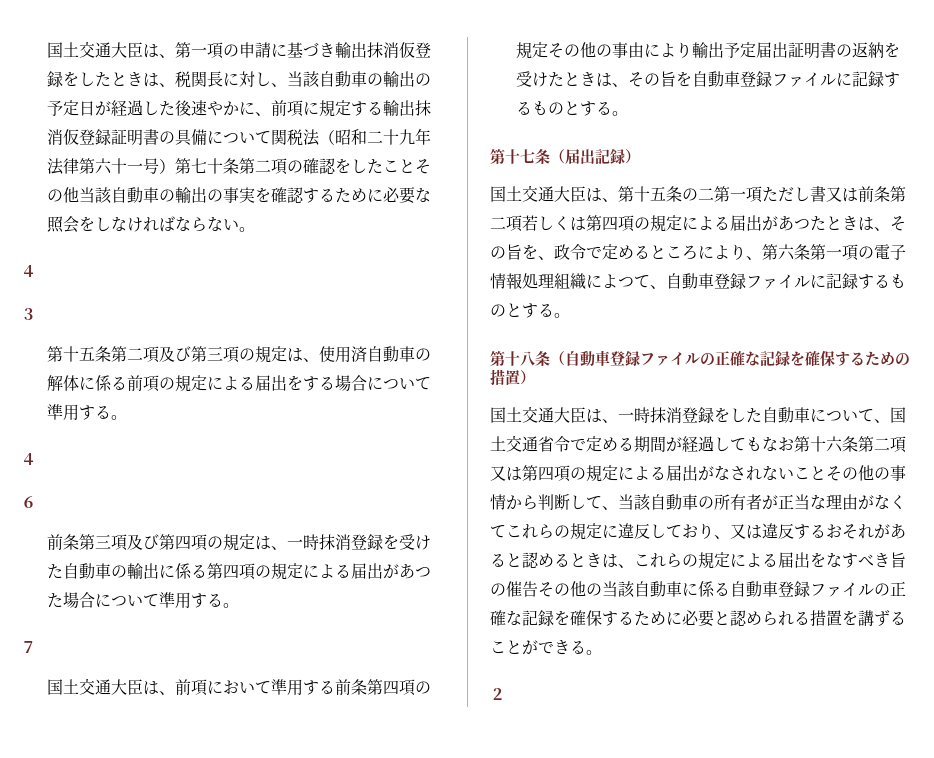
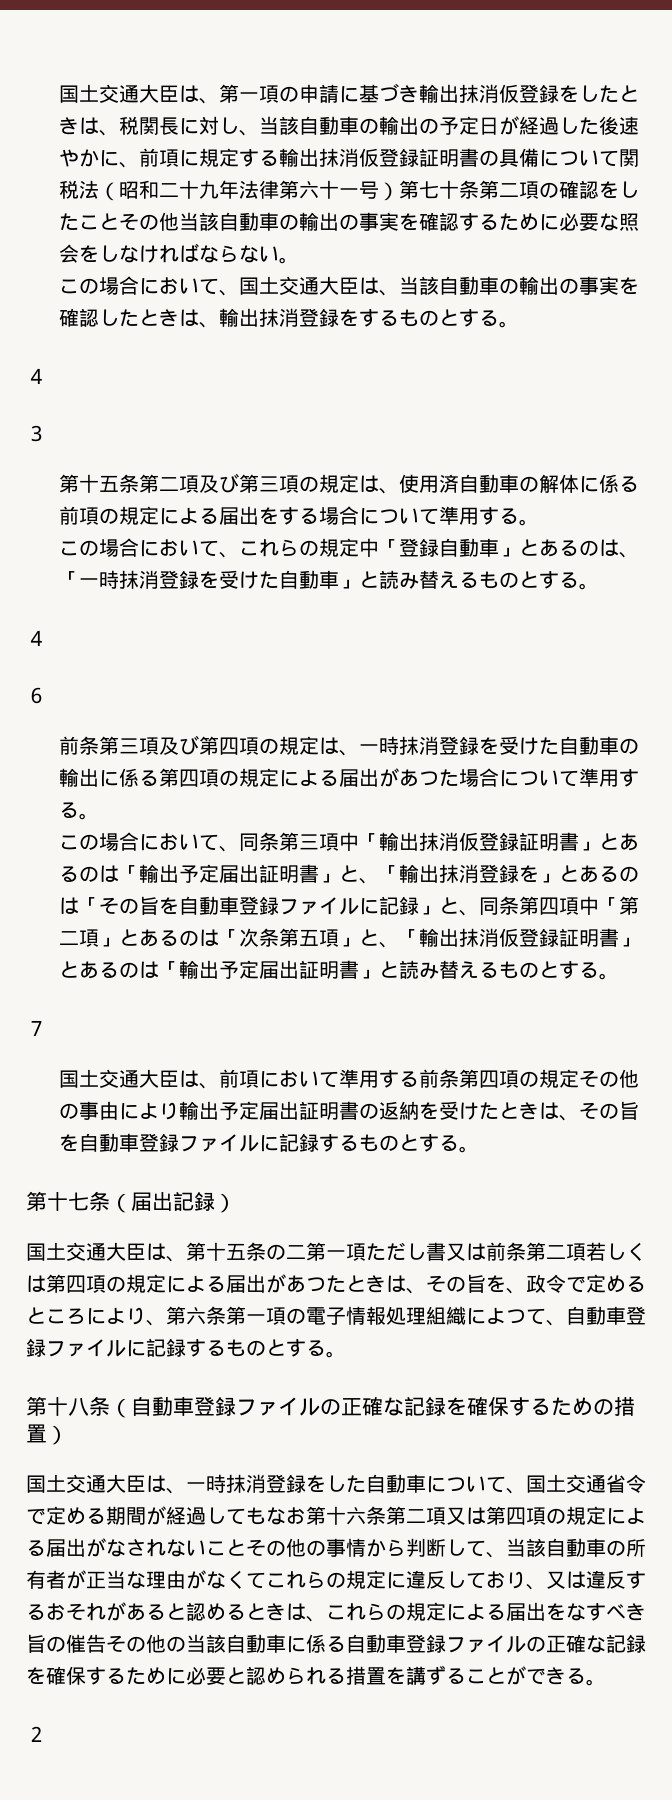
+ この場合において、国土交通大臣は、当該自動車の輸出の事実を確認したときは、輸出抹消登録をするものとする。
+ この場合において、これらの規定中「登録自動車」とあるのは、「一時抹消登録を受けた自動車」と読み替えるものとする。
+ この場合において、同条第三項中「輸出抹消仮登録証明書」とあるのは「輸出予定届出証明書」と、「輸出抹消登録を」とあるのは「その旨を自動車登録ファイルに記録」と、同条第四項中「第二項」とあるのは「次条第五項」と、「輸出抹消仮登録証明書」とあるのは「輸出予定届出証明書」と読み替えるものとする。

